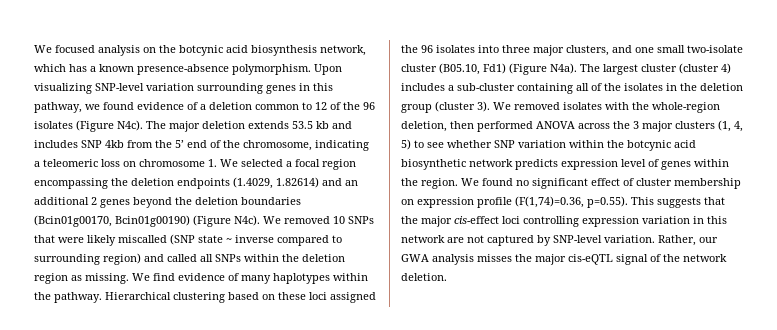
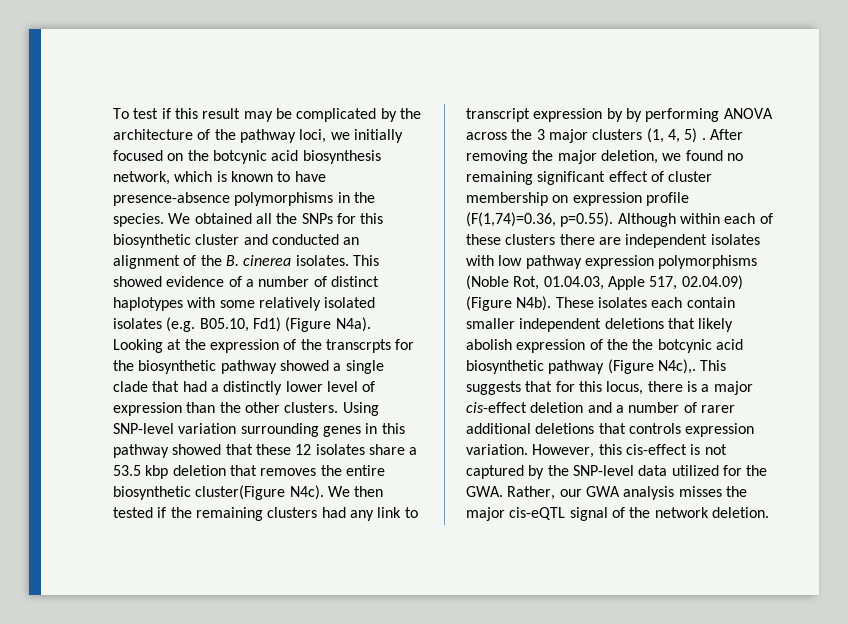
- We focused analysis on the botcynic acid biosynthesis network, which has a known presence-absence polymorphism. Upon visualizing SNP-level variation surrounding genes in this pathway, we found evidence of a deletion common to 12 of the 96 isolates (Figure N4c). The major deletion extends 53.5 kb and includes SNP 4kb from the 5’ end of the chromosome, indicating a teleomeric loss on chromosome 1. We selected a focal region encompassing the deletion endpoints (1.4029, 1.82614) and an additional 2 genes beyond the deletion boundaries (Bcin01g00170, Bcin01g00190) (Figure N4c). We removed 10 SNPs that were likely miscalled (SNP state ~ inverse compared to surrounding region) and called all SNPs within the deletion region as missing. We find evidence of many haplotypes within the pathway. Hierarchical clustering based on these loci assigned the 96 isolates into three major clusters, and one small two-isolate cluster (B05.10, Fd1) (Figure N4a). The largest cluster (cluster 4) includes a sub-cluster containing all of the isolates in the deletion group (cluster 3). We removed isolates with the whole-region deletion, then performed ANOVA across the 3 major clusters (1, 4, 5) to see whether SNP variation within the botcynic acid biosynthetic network predicts expression level of genes within the region. We found no significant effect of cluster membership on expression profile (F(1,74)=0.36, p=0.55). This suggests that the major cis-effect loci controlling expression variation in this network are not captured by SNP-level variation. Rather, our GWA analysis misses the major cis-eQTL signal of the network deletion.
+ To test if this result may be complicated by the architecture of the pathway loci, we initially focused on the botcynic acid biosynthesis network, which is known to have presence-absence polymorphisms in the species. We obtained all the SNPs for this biosynthetic cluster and conducted an alignment of the B. cinerea isolates. This showed evidence of a number of distinct haplotypes with some relatively isolated isolates (e.g. B05.10, Fd1) (Figure N4a). Looking at the expression of the transcrpts for the biosynthetic pathway showed a single clade that had a distinctly lower level of expression than the other clusters. Using SNP-level variation surrounding genes in this pathway showed that these 12 isolates share a 53.5 kbp deletion that removes the entire biosynthetic cluster(Figure N4c). We then tested if the remaining clusters had any link to transcript expression by by performing ANOVA across the 3 major clusters (1, 4, 5) . After removing the major deletion, we found no remaining significant effect of cluster membership on expression profile (F(1,74)=0.36, p=0.55). Although within each of these clusters there are independent isolates with low pathway expression polymorphisms (Noble Rot, 01.04.03, Apple 517, 02.04.09) (Figure N4b). These isolates each contain smaller independent deletions that likely abolish expression of the the botcynic acid biosynthetic pathway (Figure N4c),. This suggests that for this locus, there is a major cis-effect deletion and a number of rarer additional deletions that controls expression variation. However, this cis-effect is not captured by the SNP-level data utilized for the GWA. Rather, our GWA analysis misses the major cis-eQTL signal of the network deletion.

